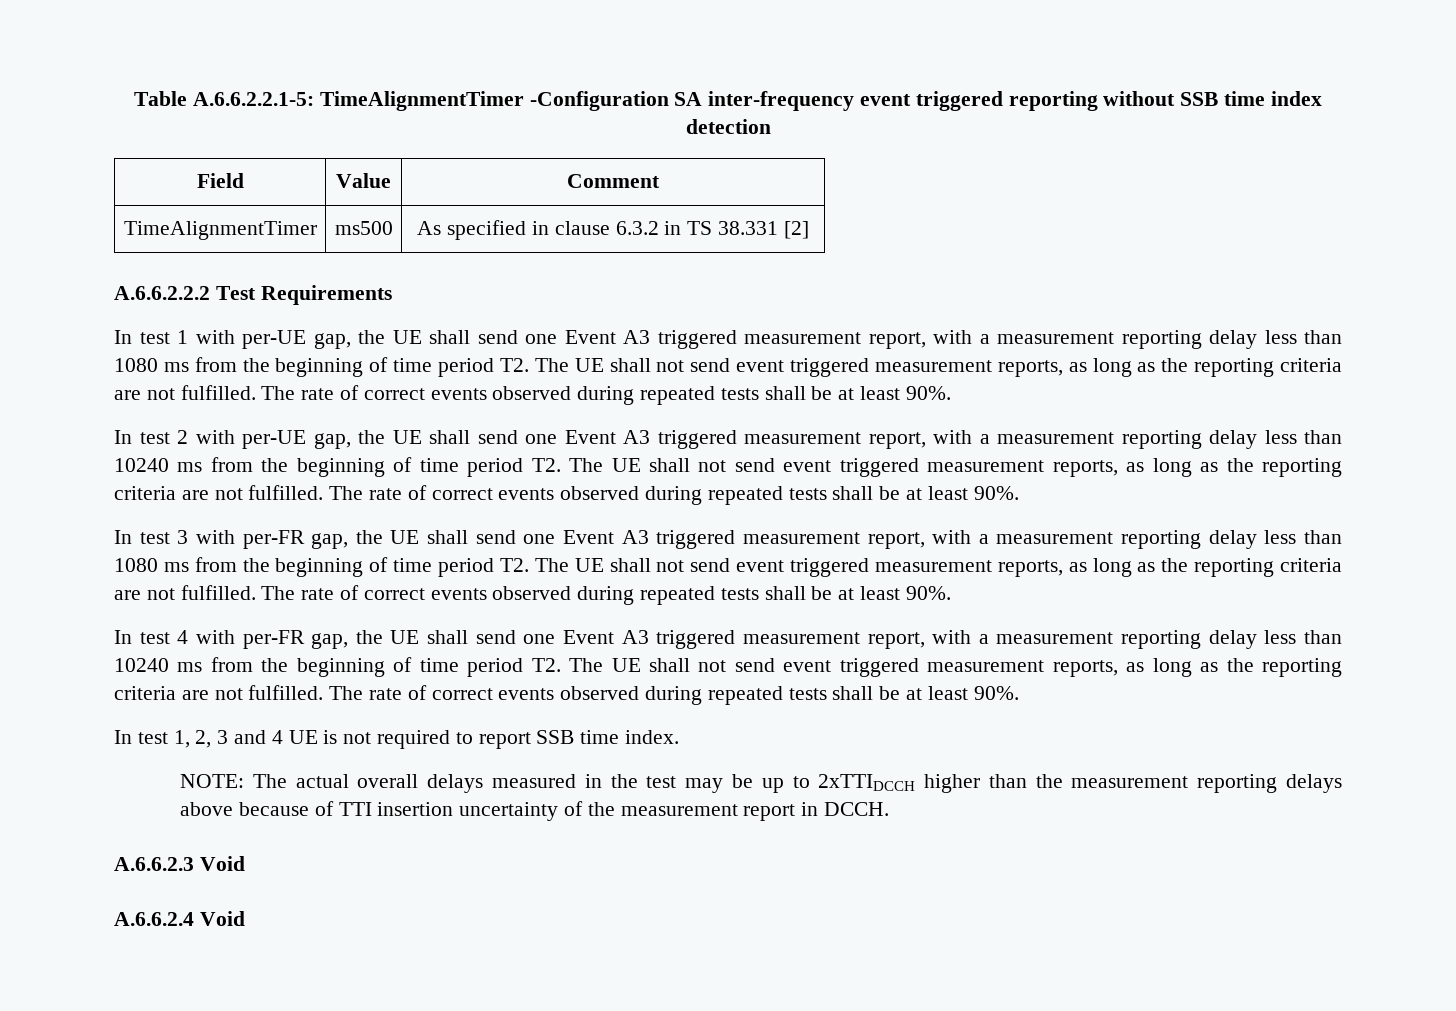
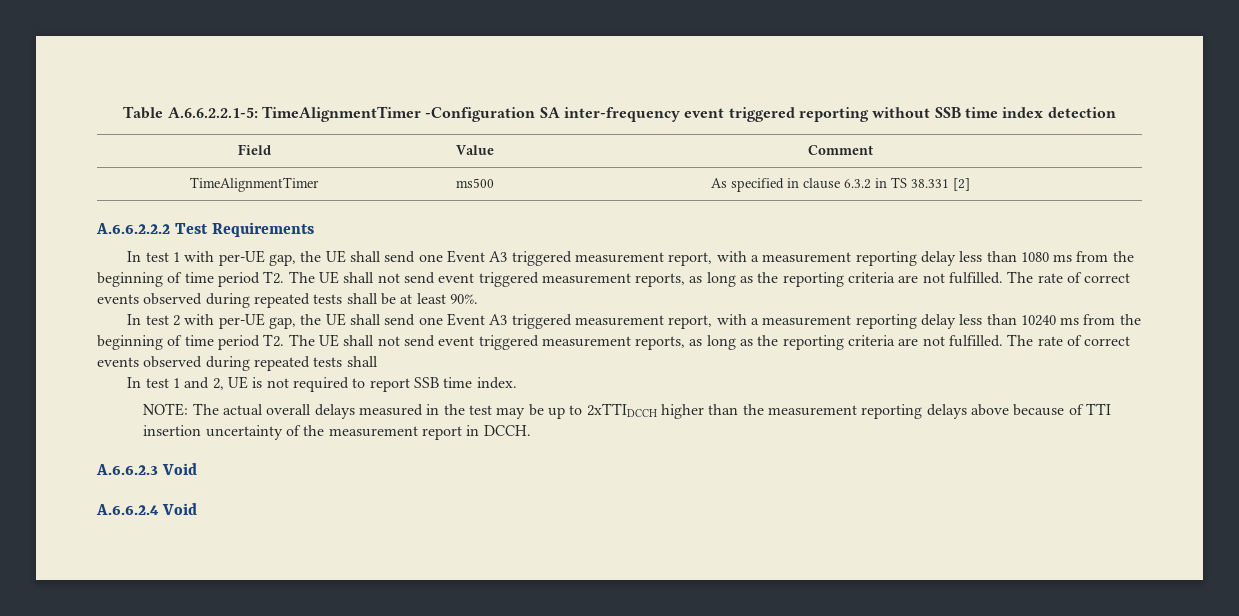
- In test 2 with per-UE gap, the UE shall send one Event A3 triggered measurement report, with a measurement reporting delay less than 10240 ms from the beginning of time period T2. The UE shall not send event triggered measurement reports, as long as the reporting criteria are not fulfilled. The rate of correct events observed during repeated tests shall be at least 90%.
- In test 3 with per-FR gap, the UE shall send one Event A3 triggered measurement report, with a measurement reporting delay less than 1080 ms from the beginning of time period T2. The UE shall not send event triggered measurement reports, as long as the reporting criteria are not fulfilled. The rate of correct events observed during repeated tests shall be at least 90%.
- In test 4 with per-FR gap, the UE shall send one Event A3 triggered measurement report, with a measurement reporting delay less than 10240 ms from the beginning of time period T2. The UE shall not send event triggered measurement reports, as long as the reporting criteria are not fulfilled. The rate of correct events observed during repeated tests shall be at least 90%.
- In test 1, 2, 3 and 4 UE is not required to report SSB time index.
+ In test 2 with per-UE gap, the UE shall send one Event A3 triggered measurement report, with a measurement reporting delay less than 10240 ms from the beginning of time period T2. The UE shall not send event triggered measurement reports, as long as the reporting criteria are not fulfilled. The rate of correct events observed during repeated tests shall
+ In test 1 and 2, UE is not required to report SSB time index.

